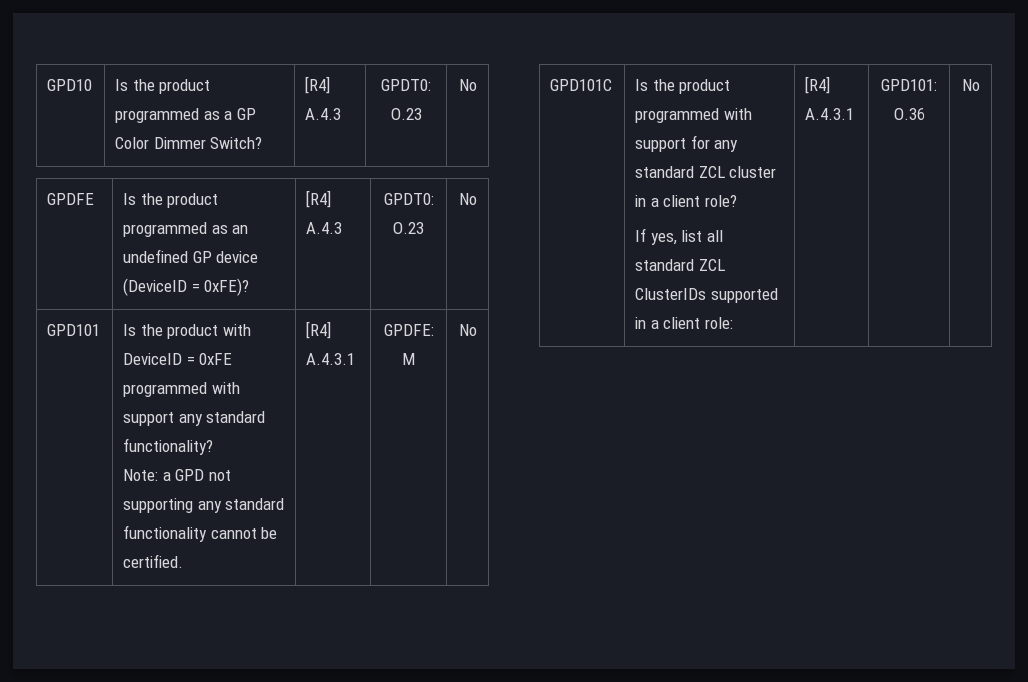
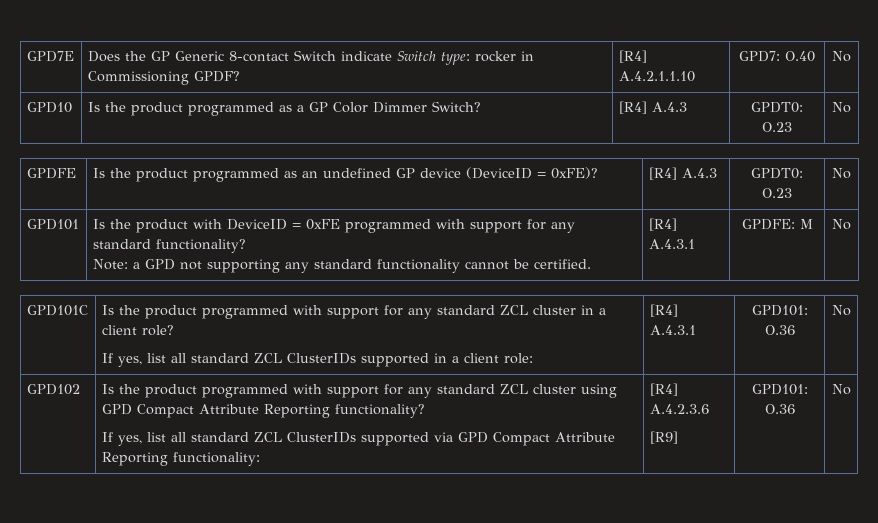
+ GPD7E | Does the GP Generic 8-contact Switch indicate Switch type: rocker in Commissioning GPDF? | [R4] A.4.2.1.1.10 | GPD7: O.40 | No
- GPD101 | Is the product with DeviceID = 0xFE programmed with support any standard functionality?
+ GPD101 | Is the product with DeviceID = 0xFE programmed with support for any standard functionality?
+ GPD102 | Is the product programmed with support for any standard ZCL cluster using GPD Compact Attribute Reporting functionality?
+ If yes, list all standard ZCL ClusterIDs supported via GPD Compact Attribute Reporting functionality: | [R4] A.4.2.3.6
+ [R9] | GPD101: O.36 | No

